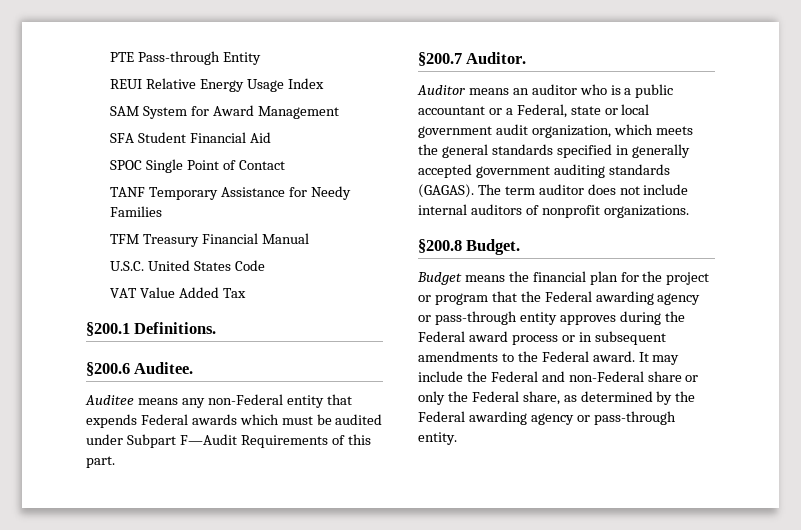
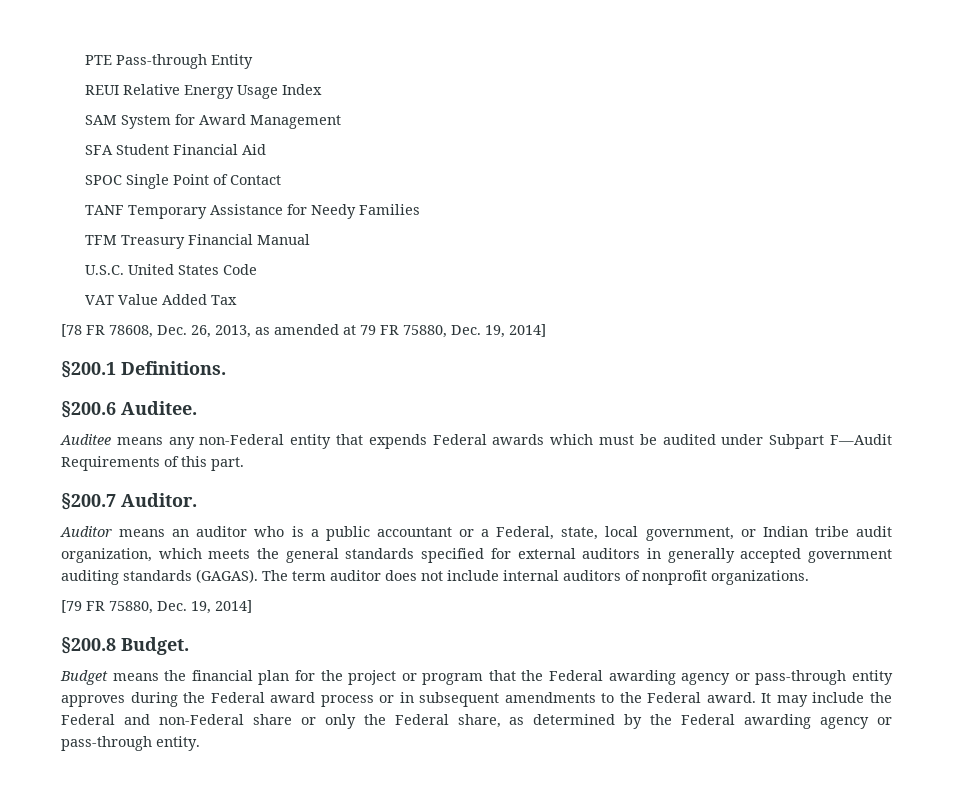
+ [78 FR 78608, Dec. 26, 2013, as amended at 79 FR 75880, Dec. 19, 2014]
- Auditor means an auditor who is a public accountant or a Federal, state or local government audit organization, which meets the general standards specified in generally accepted government auditing standards (GAGAS).
+ Auditor means an auditor who is a public accountant or a Federal, state, local government, or Indian tribe audit organization, which meets the general standards specified for external auditors in generally accepted government auditing standards (GAGAS).
+ [79 FR 75880, Dec. 19, 2014]

